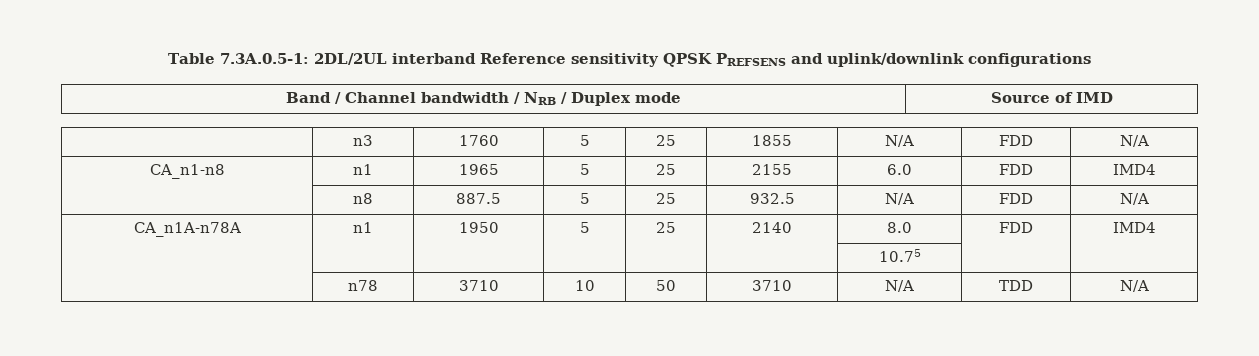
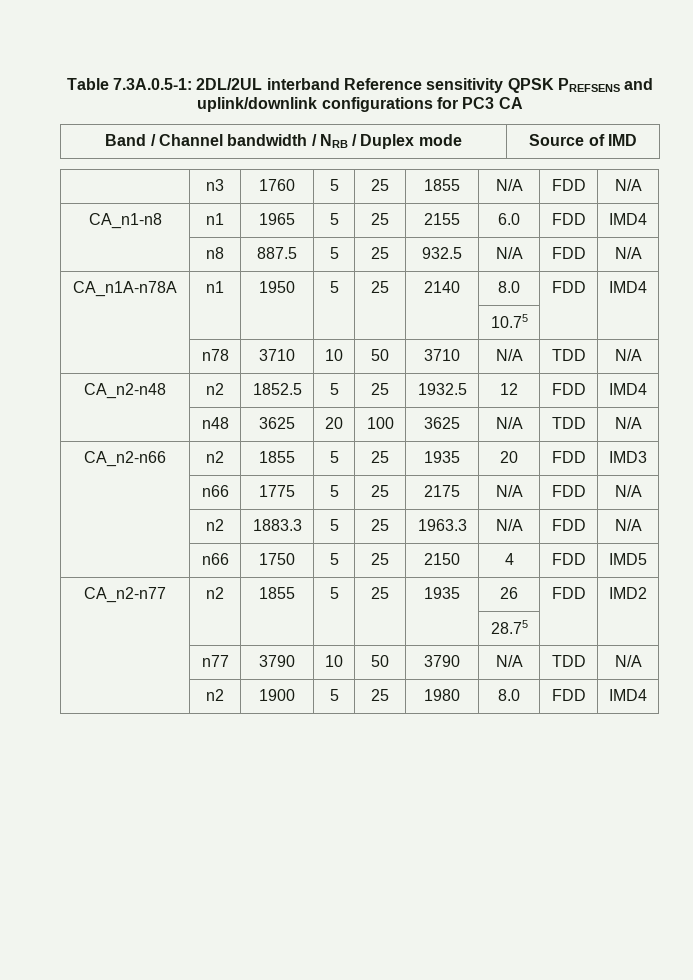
- Table 7.3A.0.5-1: 2DL/2UL interband Reference sensitivity QPSK PREFSENS and uplink/downlink configurations
+ Table 7.3A.0.5-1: 2DL/2UL interband Reference sensitivity QPSK PREFSENS and uplink/downlink configurations for PC3 CA
+ CA_n2-n48 | n2 | 1852.5 | 5 | 25 | 1932.5 | 12 | FDD | IMD4
+ | n48 | 3625 | 20 | 100 | 3625 | N/A | TDD | N/A
+ CA_n2-n66 | n2 | 1855 | 5 | 25 | 1935 | 20 | FDD | IMD3
+ | n66 | 1775 | 5 | 25 | 2175 | N/A | FDD | N/A
+ | n2 | 1883.3 | 5 | 25 | 1963.3 | N/A | FDD | N/A
+ | n66 | 1750 | 5 | 25 | 2150 | 4 | FDD | IMD5
+ CA_n2-n77 | n2 | 1855 | 5 | 25 | 1935 | 26 | FDD | IMD2
+ | | | | | | 28.75 | |
+ | n77 | 3790 | 10 | 50 | 3790 | N/A | TDD | N/A
+ | n2 | 1900 | 5 | 25 | 1980 | 8.0 | FDD | IMD4

